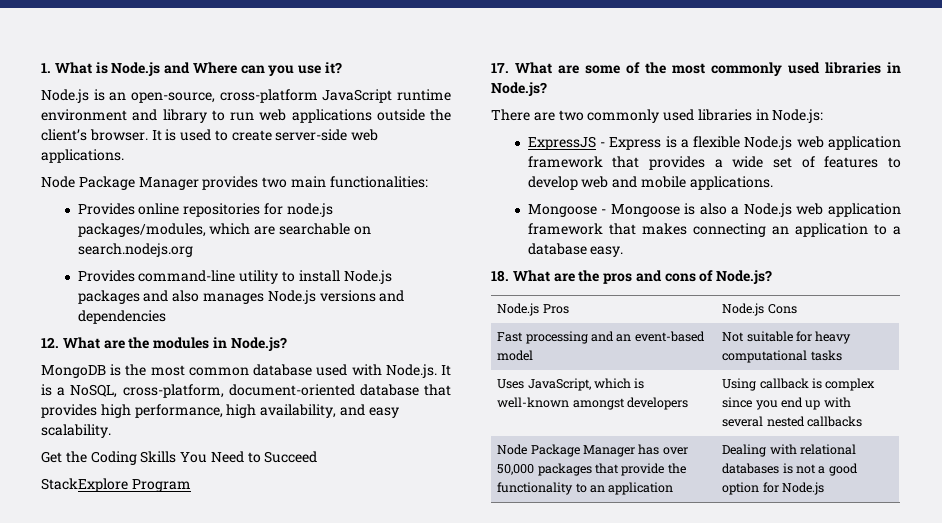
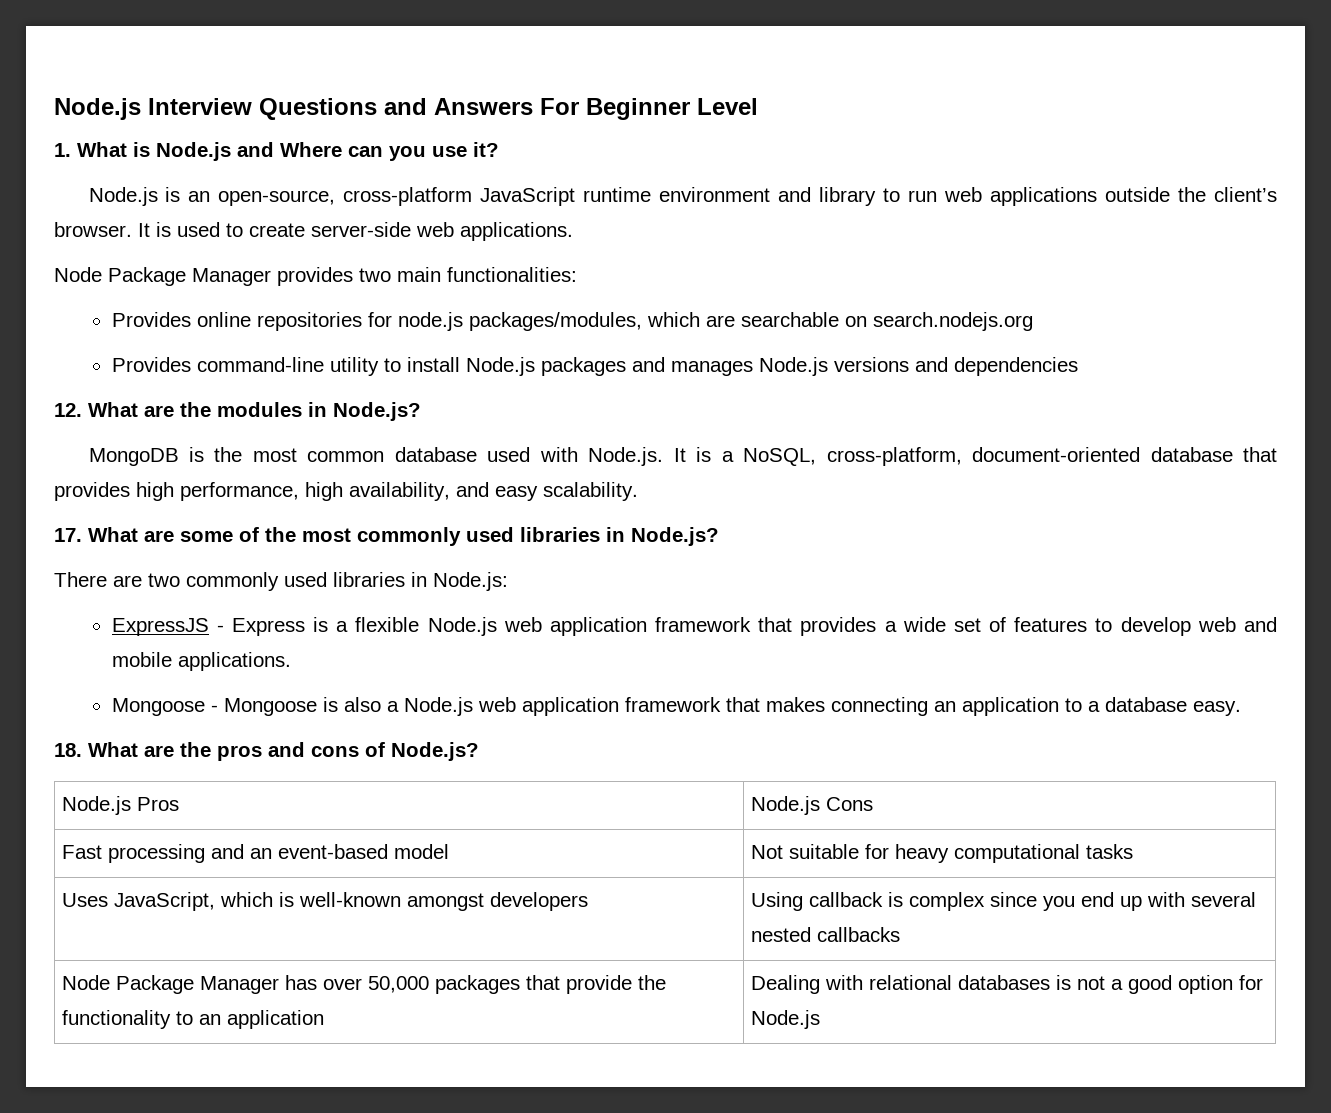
+ Node.js Interview Questions and Answers For Beginner Level
- Provides command-line utility to install Node.js packages and also manages Node.js versions and dependencies
+ Provides command-line utility to install Node.js packages and manages Node.js versions and dependencies
- Get the Coding Skills You Need to Succeed
- StackExplore Program

